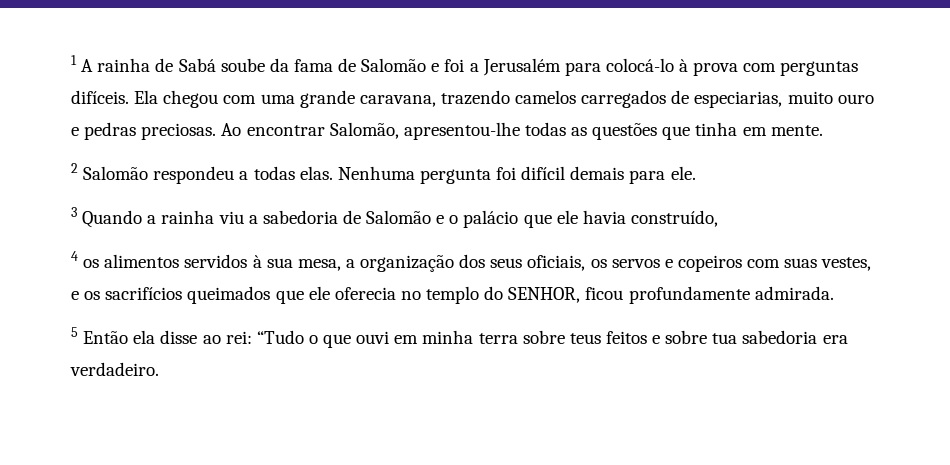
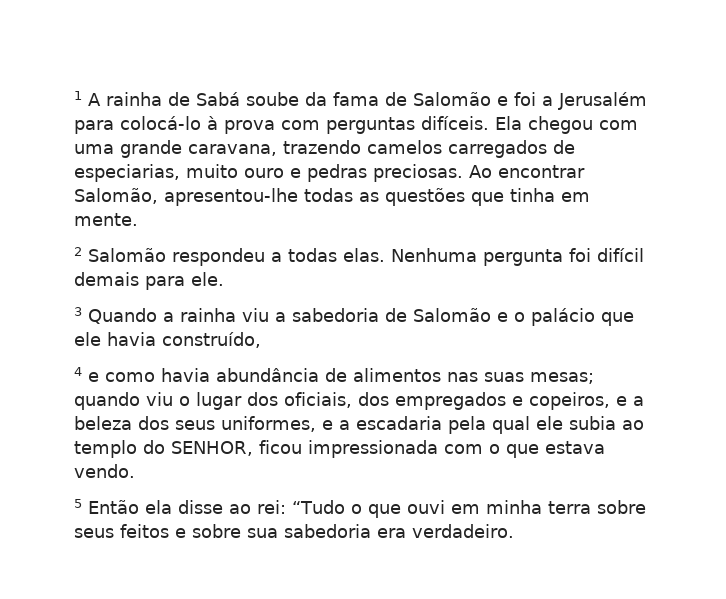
- 4 os alimentos servidos à sua mesa, a organização dos seus oficiais, os servos e copeiros com suas vestes, e os sacrifícios queimados que ele oferecia no templo do SENHOR, ficou profundamente admirada.
+ 4 e como havia abundância de alimentos nas suas mesas; quando viu o lugar dos oficiais, dos empregados e copeiros, e a beleza dos seus uniformes, e a escadaria pela qual ele subia ao templo do SENHOR, ficou impressionada com o que estava vendo.
- 5 Então ela disse ao rei: “Tudo o que ouvi em minha terra sobre teus feitos e sobre tua sabedoria era verdadeiro.
+ 5 Então ela disse ao rei: “Tudo o que ouvi em minha terra sobre seus feitos e sobre sua sabedoria era verdadeiro.

